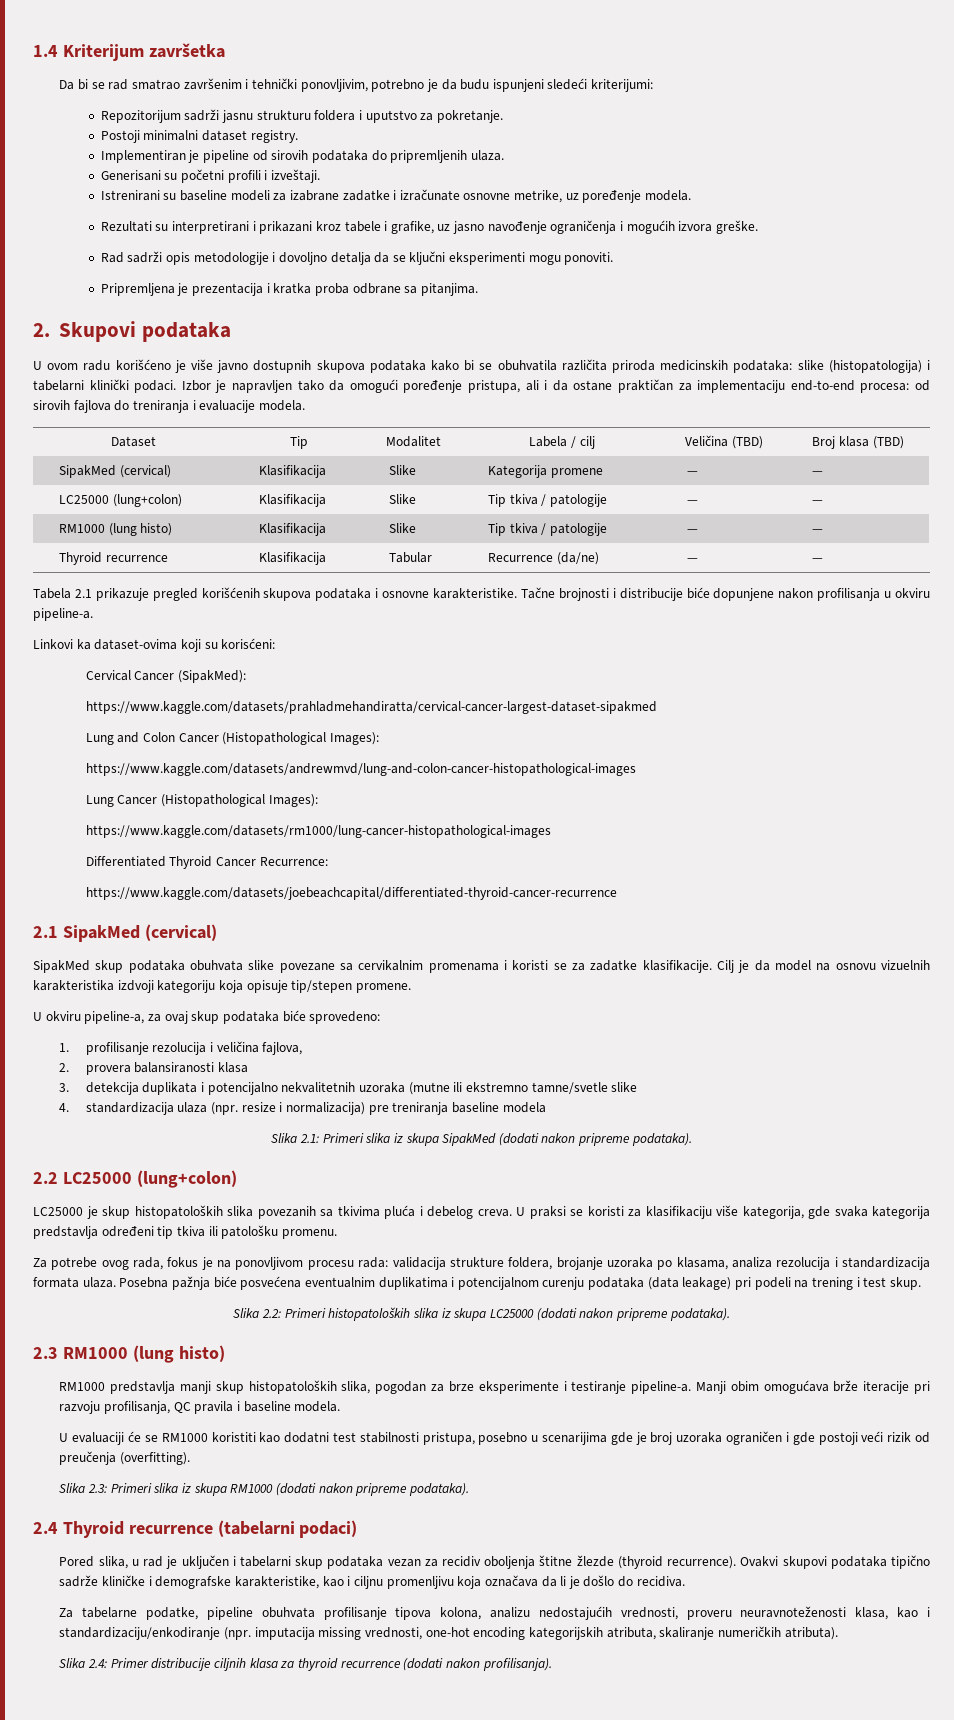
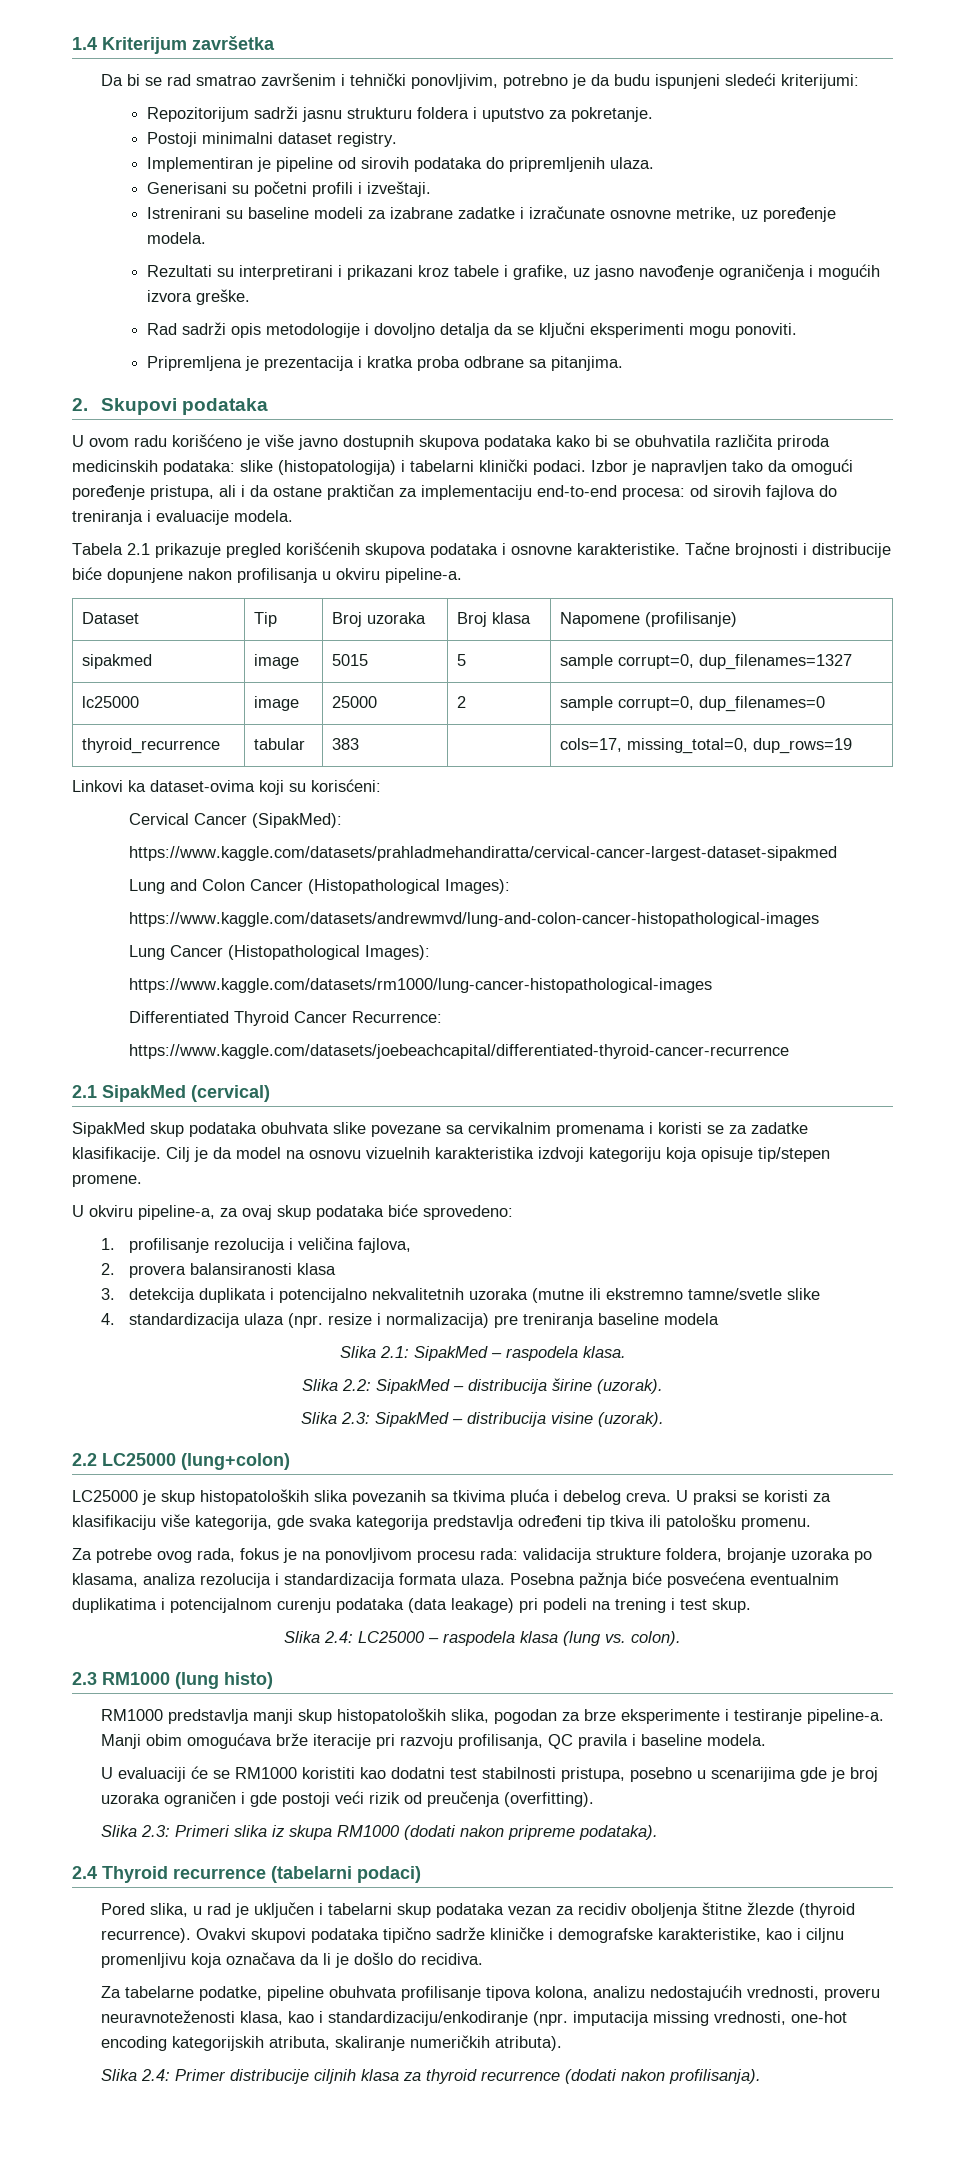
- Dataset | Tip | Modalitet | Labela / cilj | Veličina (TBD) | Broj klasa (TBD)
- SipakMed (cervical) | Klasifikacija | Slike | Kategorija promene | — | —
- LC25000 (lung+colon) | Klasifikacija | Slike | Tip tkiva / patologije | — | —
- RM1000 (lung histo) | Klasifikacija | Slike | Tip tkiva / patologije | — | —
- Thyroid recurrence | Klasifikacija | Tabular | Recurrence (da/ne) | — | —
+ Dataset | Tip | Broj uzoraka | Broj klasa | Napomene (profilisanje)
+ sipakmed | image | 5015 | 5 | sample corrupt=0, dup_filenames=1327
+ lc25000 | image | 25000 | 2 | sample corrupt=0, dup_filenames=0
+ thyroid_recurrence | tabular | 383 | | cols=17, missing_total=0, dup_rows=19
- Slika 2.1: Primeri slika iz skupa SipakMed (dodati nakon pripreme podataka).
+ Slika 2.1: SipakMed – raspodela klasa.
+ Slika 2.2: SipakMed – distribucija širine (uzorak).
+ Slika 2.3: SipakMed – distribucija visine (uzorak).
- Slika 2.2: Primeri histopatoloških slika iz skupa LC25000 (dodati nakon pripreme podataka).
+ Slika 2.4: LC25000 – raspodela klasa (lung vs. colon).

